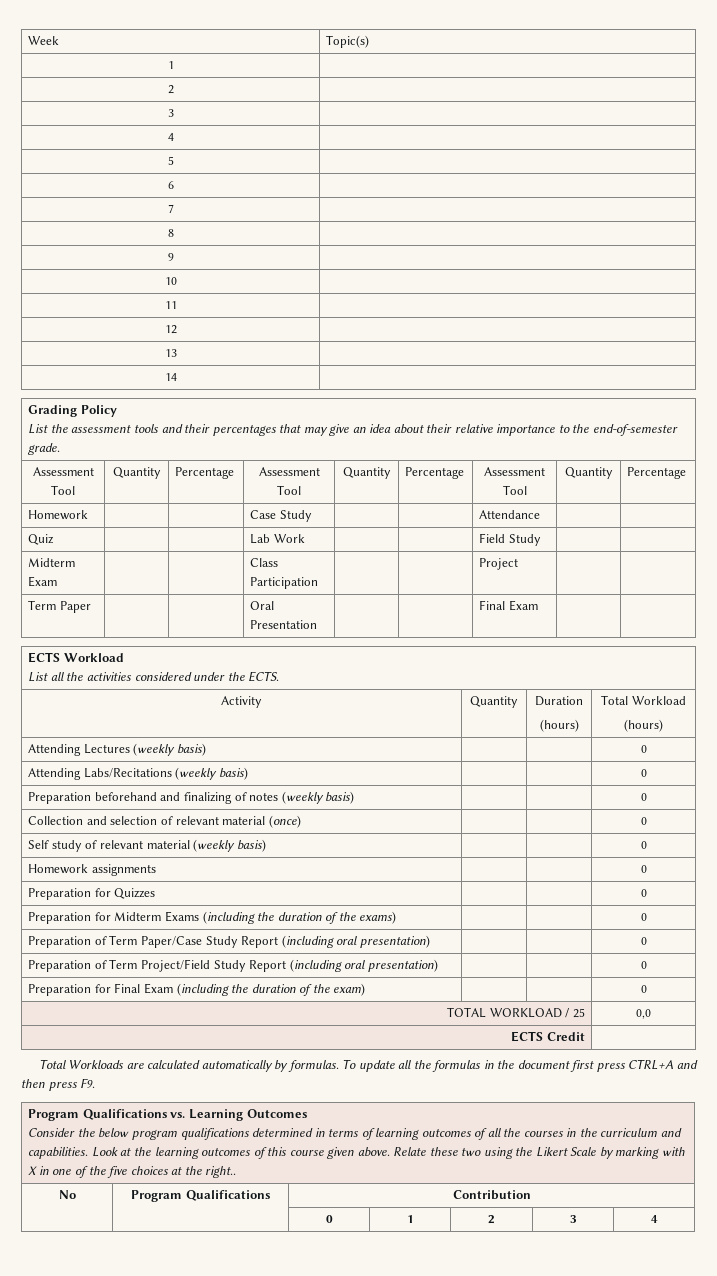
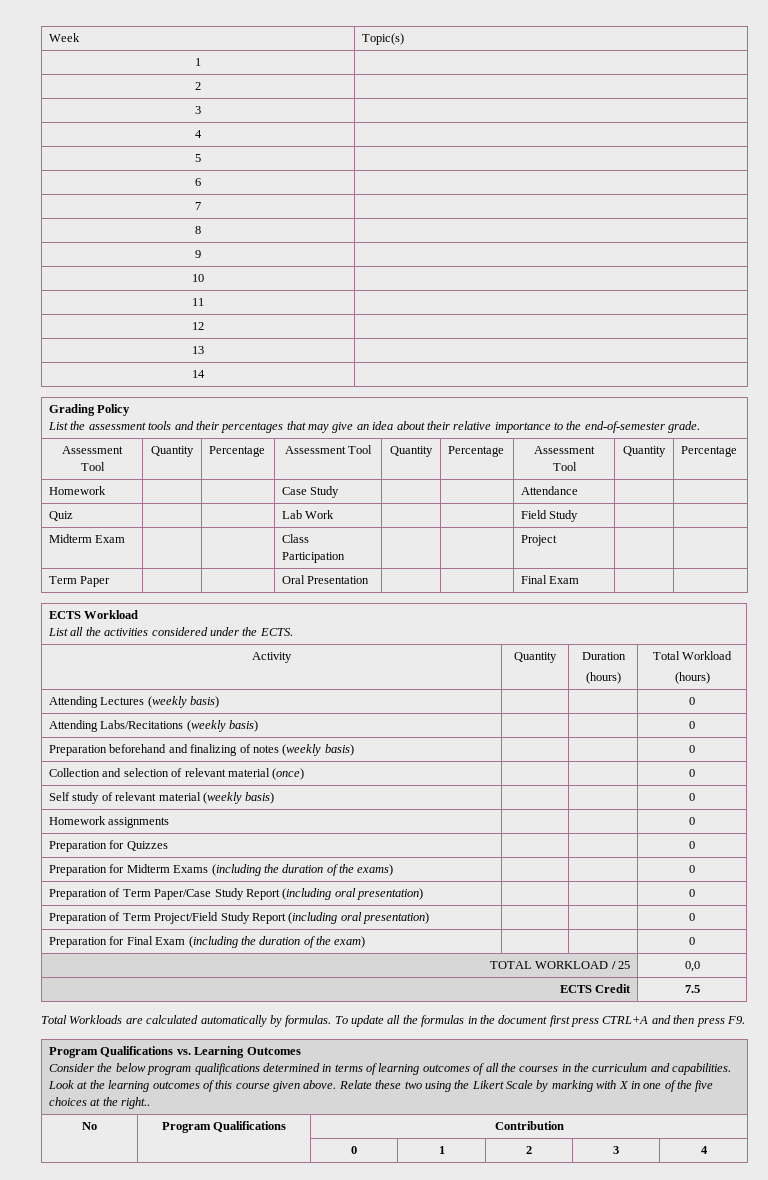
- ECTS Credit |
+ ECTS Credit | 7.5

